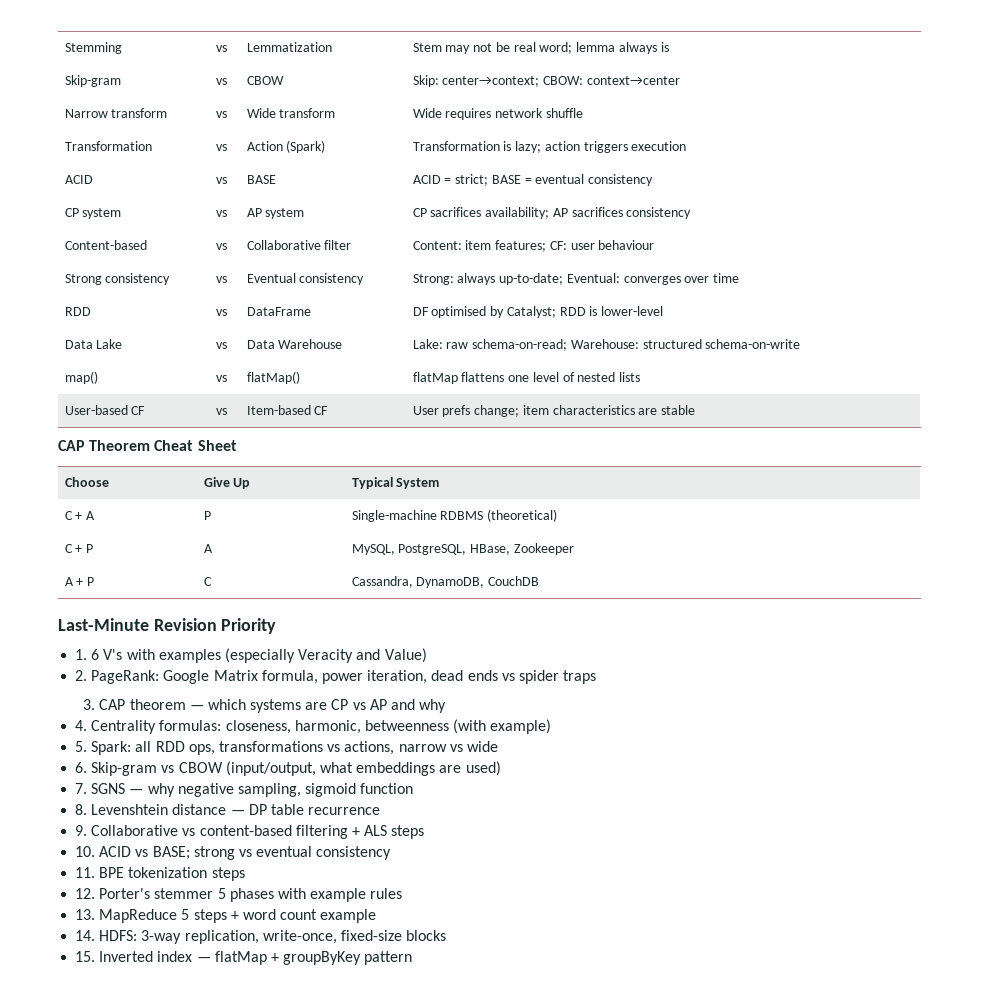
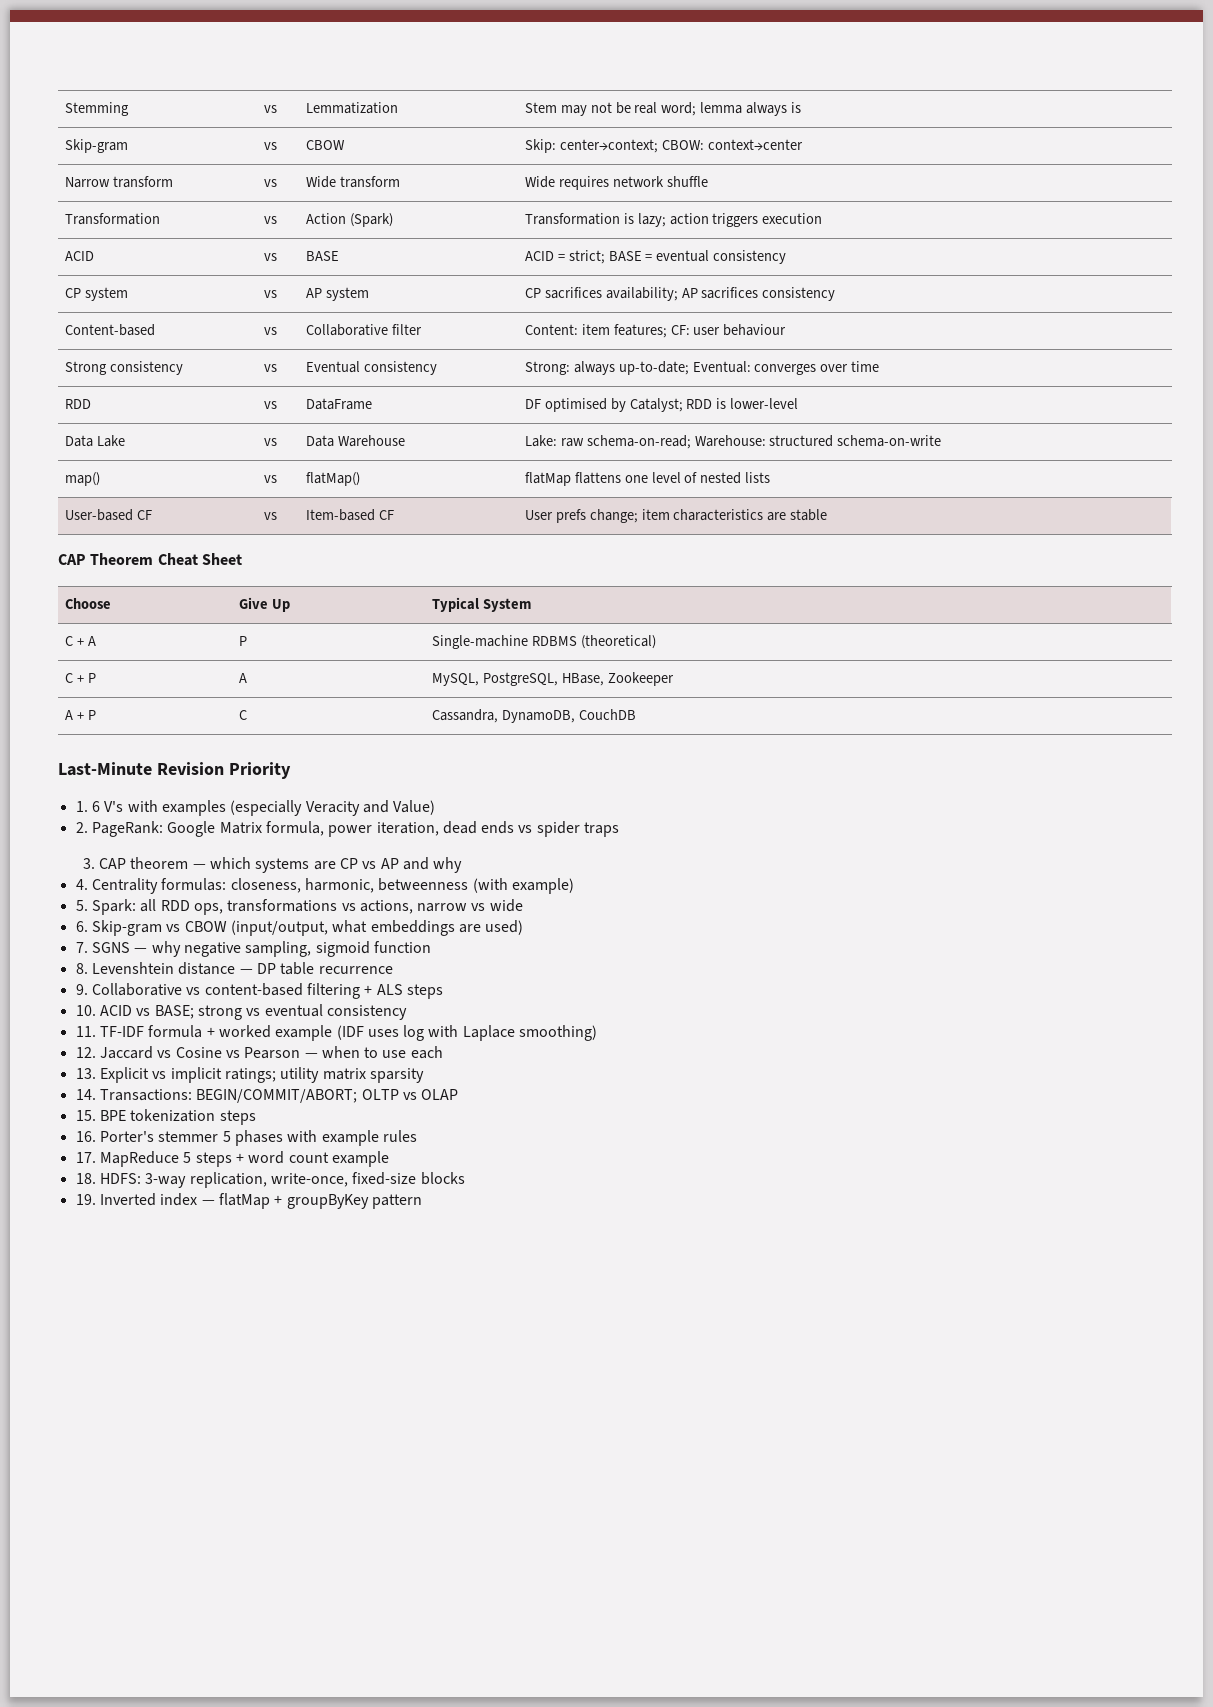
- 11. BPE tokenization steps
+ 11. TF-IDF formula + worked example (IDF uses log with Laplace smoothing)
+ 12. Jaccard vs Cosine vs Pearson — when to use each
+ 13. Explicit vs implicit ratings; utility matrix sparsity
+ 14. Transactions: BEGIN/COMMIT/ABORT; OLTP vs OLAP
+ 15. BPE tokenization steps
- 12. Porter's stemmer 5 phases with example rules
+ 16. Porter's stemmer 5 phases with example rules
- 13. MapReduce 5 steps + word count example
+ 17. MapReduce 5 steps + word count example
- 14. HDFS: 3-way replication, write-once, fixed-size blocks
+ 18. HDFS: 3-way replication, write-once, fixed-size blocks
- 15. Inverted index — flatMap + groupByKey pattern
+ 19. Inverted index — flatMap + groupByKey pattern

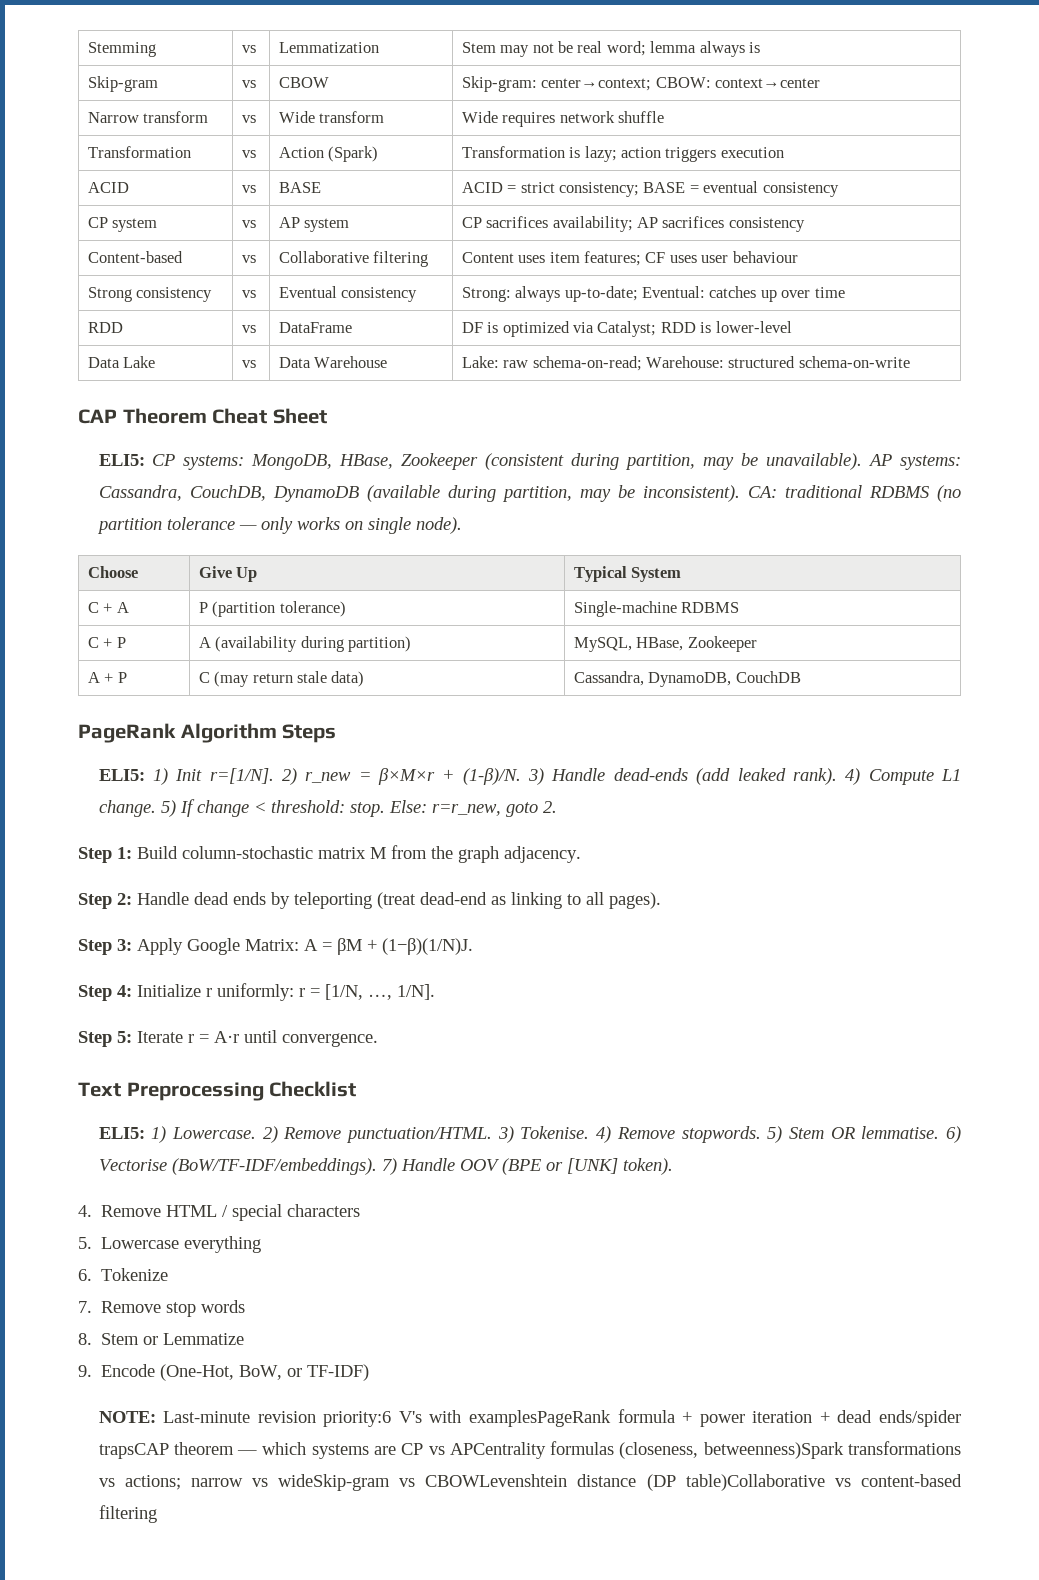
- Skip-gram | vs | CBOW | Skip: center→context; CBOW: context→center
+ Skip-gram | vs | CBOW | Skip-gram: center→context; CBOW: context→center
- ACID | vs | BASE | ACID = strict; BASE = eventual consistency
+ ACID | vs | BASE | ACID = strict consistency; BASE = eventual consistency
- Content-based | vs | Collaborative filter | Content: item features; CF: user behaviour
+ Content-based | vs | Collaborative filtering | Content uses item features; CF uses user behaviour
- Strong consistency | vs | Eventual consistency | Strong: always up-to-date; Eventual: converges over time
+ Strong consistency | vs | Eventual consistency | Strong: always up-to-date; Eventual: catches up over time
- RDD | vs | DataFrame | DF optimised by Catalyst; RDD is lower-level
+ RDD | vs | DataFrame | DF is optimized via Catalyst; RDD is lower-level
- map() | vs | flatMap() | flatMap flattens one level of nested lists
- User-based CF | vs | Item-based CF | User prefs change; item characteristics are stable
  CAP Theorem Cheat Sheet
+ ELI5: CP systems: MongoDB, HBase, Zookeeper (consistent during partition, may be unavailable). AP systems: Cassandra, CouchDB, DynamoDB (available during partition, may be inconsistent). CA: traditional RDBMS (no partition tolerance — only works on single node).
- C + A | P | Single-machine RDBMS (theoretical)
+ C + A | P (partition tolerance) | Single-machine RDBMS
- C + P | A | MySQL, PostgreSQL, HBase, Zookeeper
+ C + P | A (availability during partition) | MySQL, HBase, Zookeeper
- A + P | C | Cassandra, DynamoDB, CouchDB
+ A + P | C (may return stale data) | Cassandra, DynamoDB, CouchDB
- Last-Minute Revision Priority
- 1. 6 V's with examples (especially Veracity and Value)
- 2. PageRank: Google Matrix formula, power iteration, dead ends vs spider traps
- 3. CAP theorem — which systems are CP vs AP and why
- 4. Centrality formulas: closeness, harmonic, betweenness (with example)
- 5. Spark: all RDD ops, transformations vs actions, narrow vs wide
- 6. Skip-gram vs CBOW (input/output, what embeddings are used)
- 7. SGNS — why negative sampling, sigmoid function
- 8. Levenshtein distance — DP table recurrence
- 9. Collaborative vs content-based filtering + ALS steps
- 10. ACID vs BASE; strong vs eventual consistency
- 11. TF-IDF formula + worked example (IDF uses log with Laplace smoothing)
- 12. Jaccard vs Cosine vs Pearson — when to use each
- 13. Explicit vs implicit ratings; utility matrix sparsity
- 14. Transactions: BEGIN/COMMIT/ABORT; OLTP vs OLAP
- 15. BPE tokenization steps
- 16. Porter's stemmer 5 phases with example rules
- 17. MapReduce 5 steps + word count example
- 18. HDFS: 3-way replication, write-once, fixed-size blocks
- 19. Inverted index — flatMap + groupByKey pattern
+ PageRank Algorithm Steps
+ ELI5: 1) Init r=[1/N]. 2) r_new = β×M×r + (1-β)/N. 3) Handle dead-ends (add leaked rank). 4) Compute L1 change. 5) If change < threshold: stop. Else: r=r_new, goto 2.
+ Step 1: Build column-stochastic matrix M from the graph adjacency.
+ Step 2: Handle dead ends by teleporting (treat dead-end as linking to all pages).
+ Step 3: Apply Google Matrix: A = βM + (1−β)(1/N)J.
+ Step 4: Initialize r uniformly: r = [1/N, …, 1/N].
+ Step 5: Iterate r = A·r until convergence.
+ Text Preprocessing Checklist
+ ELI5: 1) Lowercase. 2) Remove punctuation/HTML. 3) Tokenise. 4) Remove stopwords. 5) Stem OR lemmatise. 6) Vectorise (BoW/TF-IDF/embeddings). 7) Handle OOV (BPE or [UNK] token).
+ 4. Remove HTML / special characters
+ 5. Lowercase everything
+ 6. Tokenize
+ 7. Remove stop words
+ 8. Stem or Lemmatize
+ 9. Encode (One-Hot, BoW, or TF-IDF)
+ NOTE: Last-minute revision priority:6 V's with examplesPageRank formula + power iteration + dead ends/spider trapsCAP theorem — which systems are CP vs APCentrality formulas (closeness, betweenness)Spark transformations vs actions; narrow vs wideSkip-gram vs CBOWLevenshtein distance (DP table)Collaborative vs content-based filtering

